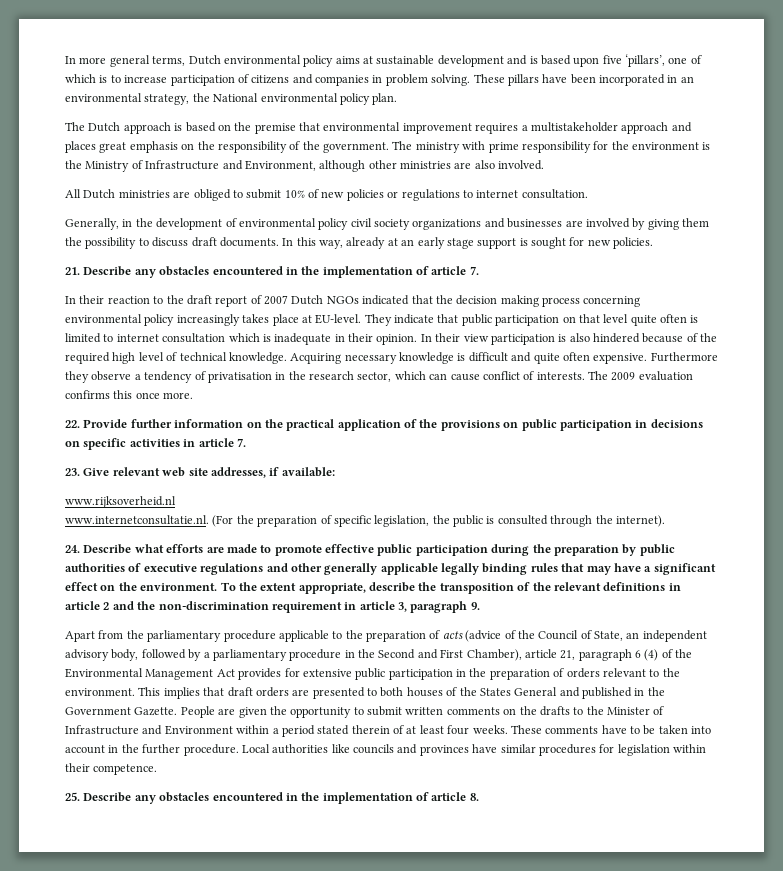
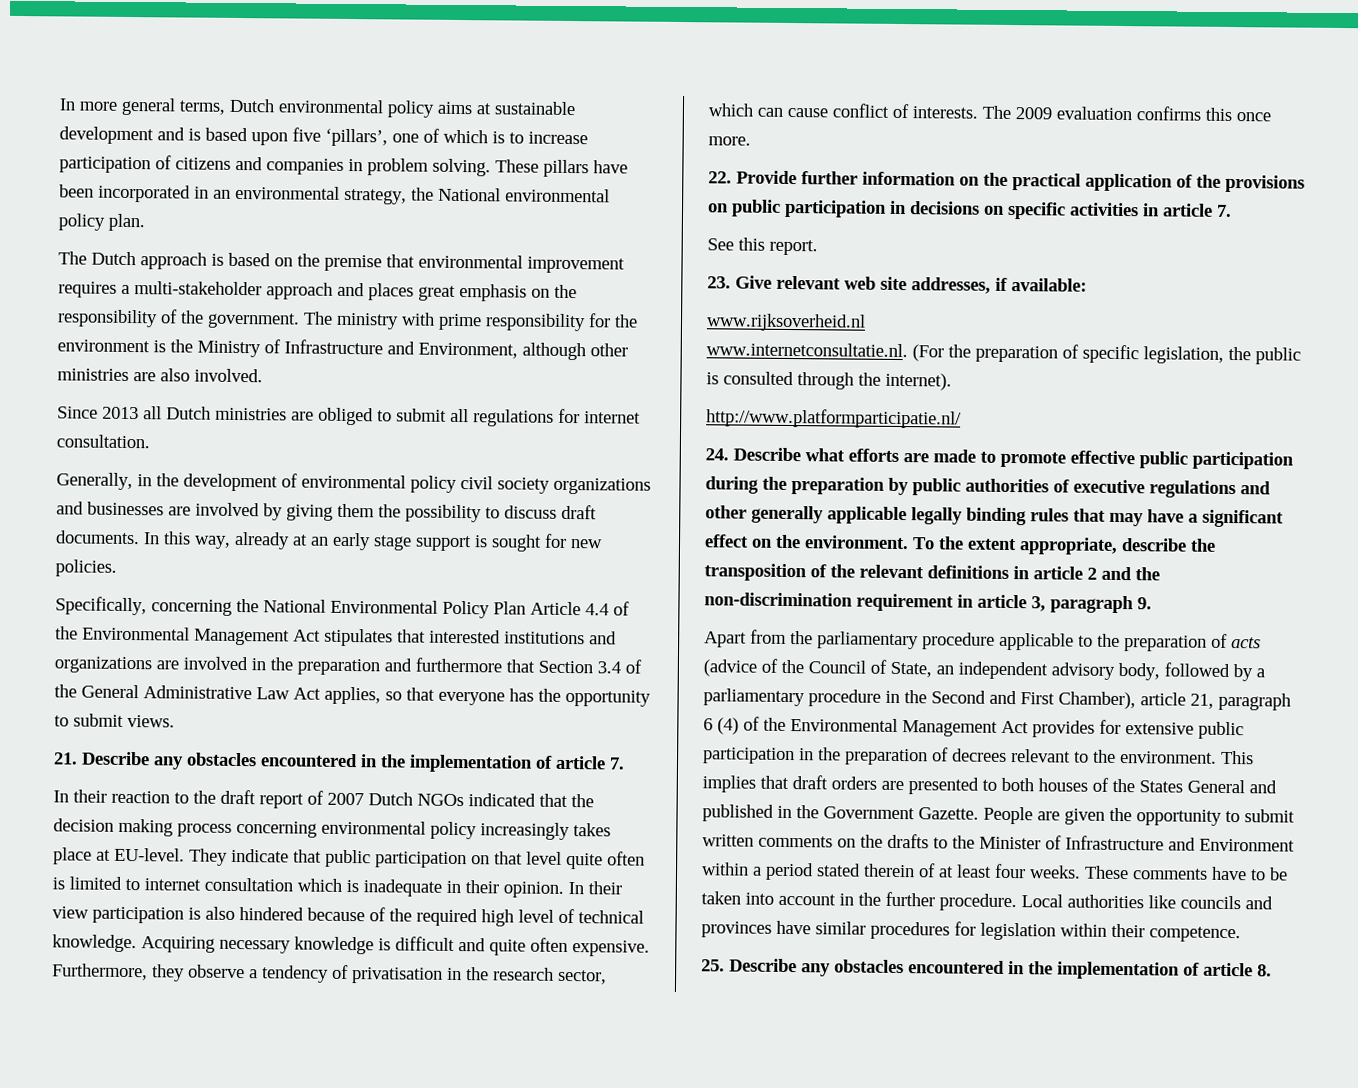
- The Dutch approach is based on the premise that environmental improvement requires a multistakeholder approach and places great emphasis on the responsibility of the government.
+ The Dutch approach is based on the premise that environmental improvement requires a multi-stakeholder approach and places great emphasis on the responsibility of the government.
- All Dutch ministries are obliged to submit 10% of new policies or regulations to internet consultation.
+ Since 2013 all Dutch ministries are obliged to submit all regulations for internet consultation.
+ Specifically, concerning the National Environmental Policy Plan Article 4.4 of the Environmental Management Act stipulates that interested institutions and organizations are involved in the preparation and furthermore that Section 3.4 of the General Administrative Law Act applies, so that everyone has the opportunity to submit views.
- Furthermore they observe a tendency of privatisation in the research sector, which can cause conflict of interests.
+ Furthermore, they observe a tendency of privatisation in the research sector, which can cause conflict of interests.
+ See this report.
+ http://www.platformparticipatie.nl/
- Apart from the parliamentary procedure applicable to the preparation of acts (advice of the Council of State, an independent advisory body, followed by a parliamentary procedure in the Second and First Chamber), article 21, paragraph 6 (4) of the Environmental Management Act provides for extensive public participation in the preparation of orders relevant to the environment.
+ Apart from the parliamentary procedure applicable to the preparation of acts (advice of the Council of State, an independent advisory body, followed by a parliamentary procedure in the Second and First Chamber), article 21, paragraph 6 (4) of the Environmental Management Act provides for extensive public participation in the preparation of decrees relevant to the environment.

